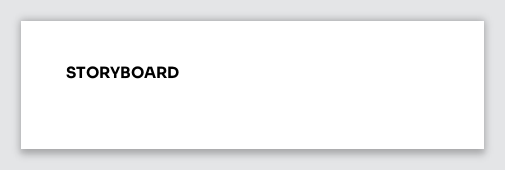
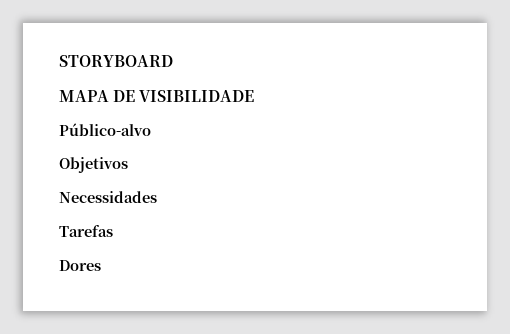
+ MAPA DE VISIBILIDADE
+ Público-alvo
+ Objetivos
+ Necessidades
+ Tarefas
+ Dores

